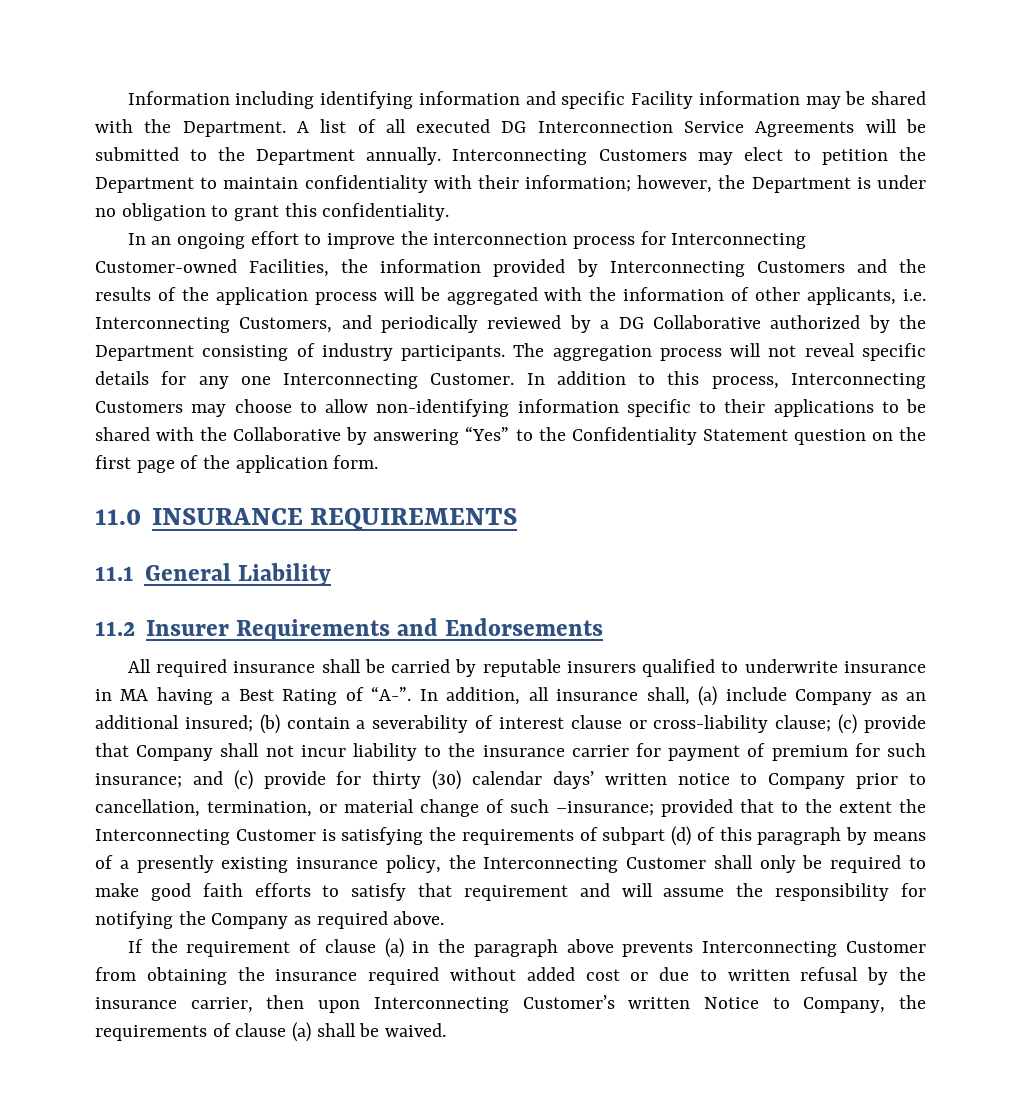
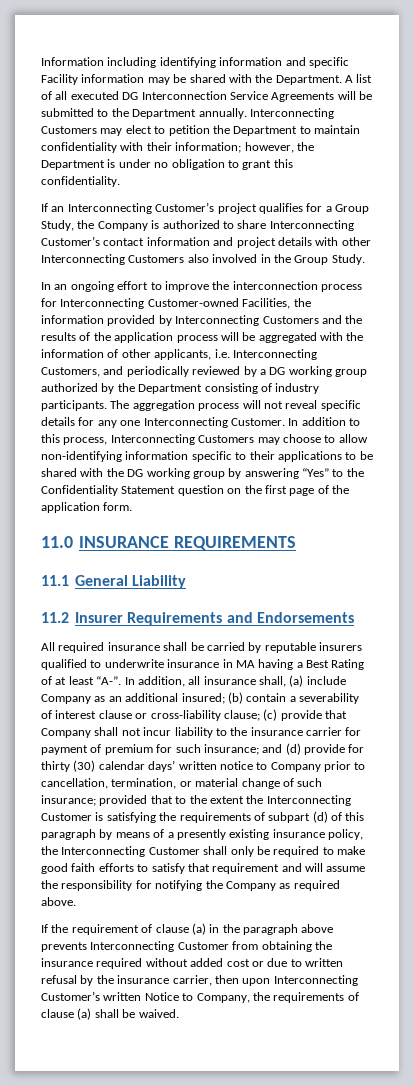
+ If an Interconnecting Customer’s project qualifies for a Group Study, the Company is authorized to share Interconnecting Customer’s contact information and project details with other Interconnecting Customers also involved in the Group Study.
- In an ongoing effort to improve the interconnection process for Interconnecting Customer-owned Facilities, the information provided by Interconnecting Customers and the results of the application process will be aggregated with the information of other applicants, i.e. Interconnecting Customers, and periodically reviewed by a DG Collaborative authorized by the Department consisting of industry participants.
+ In an ongoing effort to improve the interconnection process for Interconnecting Customer-owned Facilities, the information provided by Interconnecting Customers and the results of the application process will be aggregated with the information of other applicants, i.e. Interconnecting Customers, and periodically reviewed by a DG working group authorized by the Department consisting of industry participants.
- In addition to this process, Interconnecting Customers may choose to allow non-identifying information specific to their applications to be shared with the Collaborative by answering “Yes” to the Confidentiality Statement question on the first page of the application form.
+ In addition to this process, Interconnecting Customers may choose to allow non-identifying information specific to their applications to be shared with the DG working group by answering “Yes” to the Confidentiality Statement question on the first page of the application form.
- All required insurance shall be carried by reputable insurers qualified to underwrite insurance in MA having a Best Rating of “A-”. In addition, all insurance shall, (a) include Company as an additional insured;
+ All required insurance shall be carried by reputable insurers qualified to underwrite insurance in MA having a Best Rating of at least “A-”. In addition, all insurance shall, (a) include Company as an additional insured;
- and (c) provide for thirty (30) calendar days’ written notice to Company prior to cancellation, termination, or material change of such –insurance;
+ and (d) provide for thirty (30) calendar days’ written notice to Company prior to cancellation, termination, or material change of such insurance;

